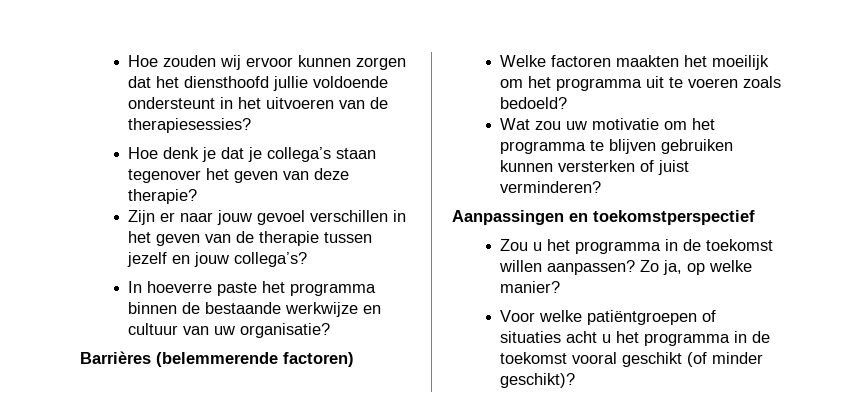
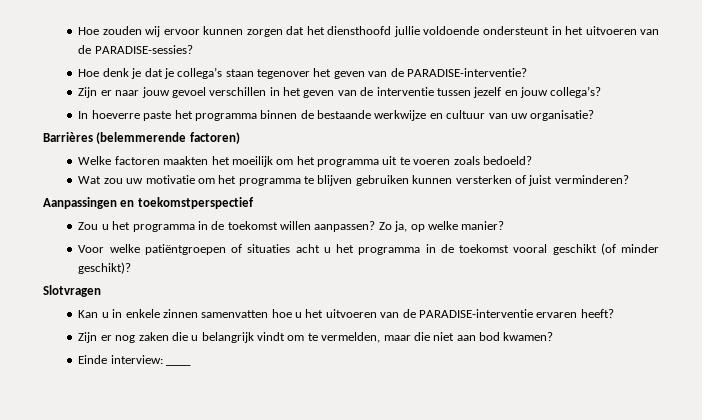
- Hoe zouden wij ervoor kunnen zorgen dat het diensthoofd jullie voldoende ondersteunt in het uitvoeren van de therapiesessies?
+ Hoe zouden wij ervoor kunnen zorgen dat het diensthoofd jullie voldoende ondersteunt in het uitvoeren van de PARADISE-sessies?
- Hoe denk je dat je collega’s staan tegenover het geven van deze therapie?
+ Hoe denk je dat je collega’s staan tegenover het geven van de PARADISE-interventie?
- Zijn er naar jouw gevoel verschillen in het geven van de therapie tussen jezelf en jouw collega’s?
+ Zijn er naar jouw gevoel verschillen in het geven van de interventie tussen jezelf en jouw collega’s?
+ Slotvragen
+ Kan u in enkele zinnen samenvatten hoe u het uitvoeren van de PARADISE-interventie ervaren heeft?
+ Zijn er nog zaken die u belangrijk vindt om te vermelden, maar die niet aan bod kwamen?
+ Einde interview: ____

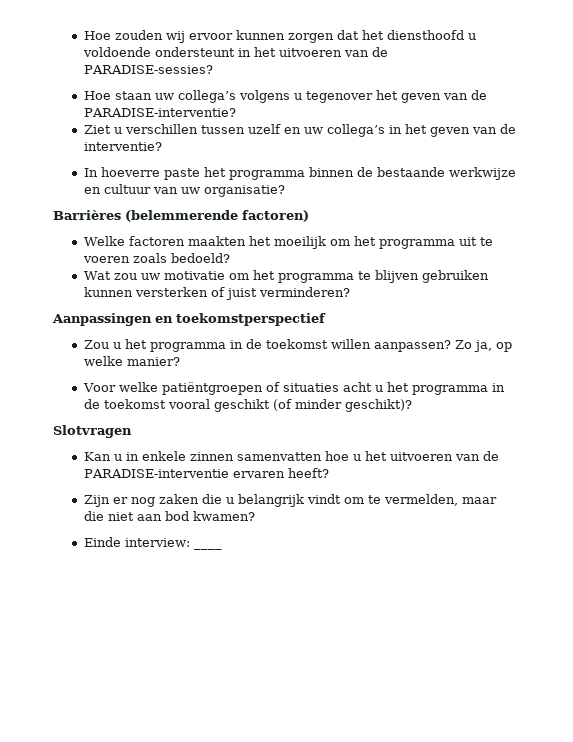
- Hoe zouden wij ervoor kunnen zorgen dat het diensthoofd jullie voldoende ondersteunt in het uitvoeren van de PARADISE-sessies?
+ Hoe zouden wij ervoor kunnen zorgen dat het diensthoofd u voldoende ondersteunt in het uitvoeren van de PARADISE-sessies?
- Hoe denk je dat je collega’s staan tegenover het geven van de PARADISE-interventie?
+ Hoe staan uw collega’s volgens u tegenover het geven van de PARADISE-interventie?
- Zijn er naar jouw gevoel verschillen in het geven van de interventie tussen jezelf en jouw collega’s?
+ Ziet u verschillen tussen uzelf en uw collega’s in het geven van de interventie?

